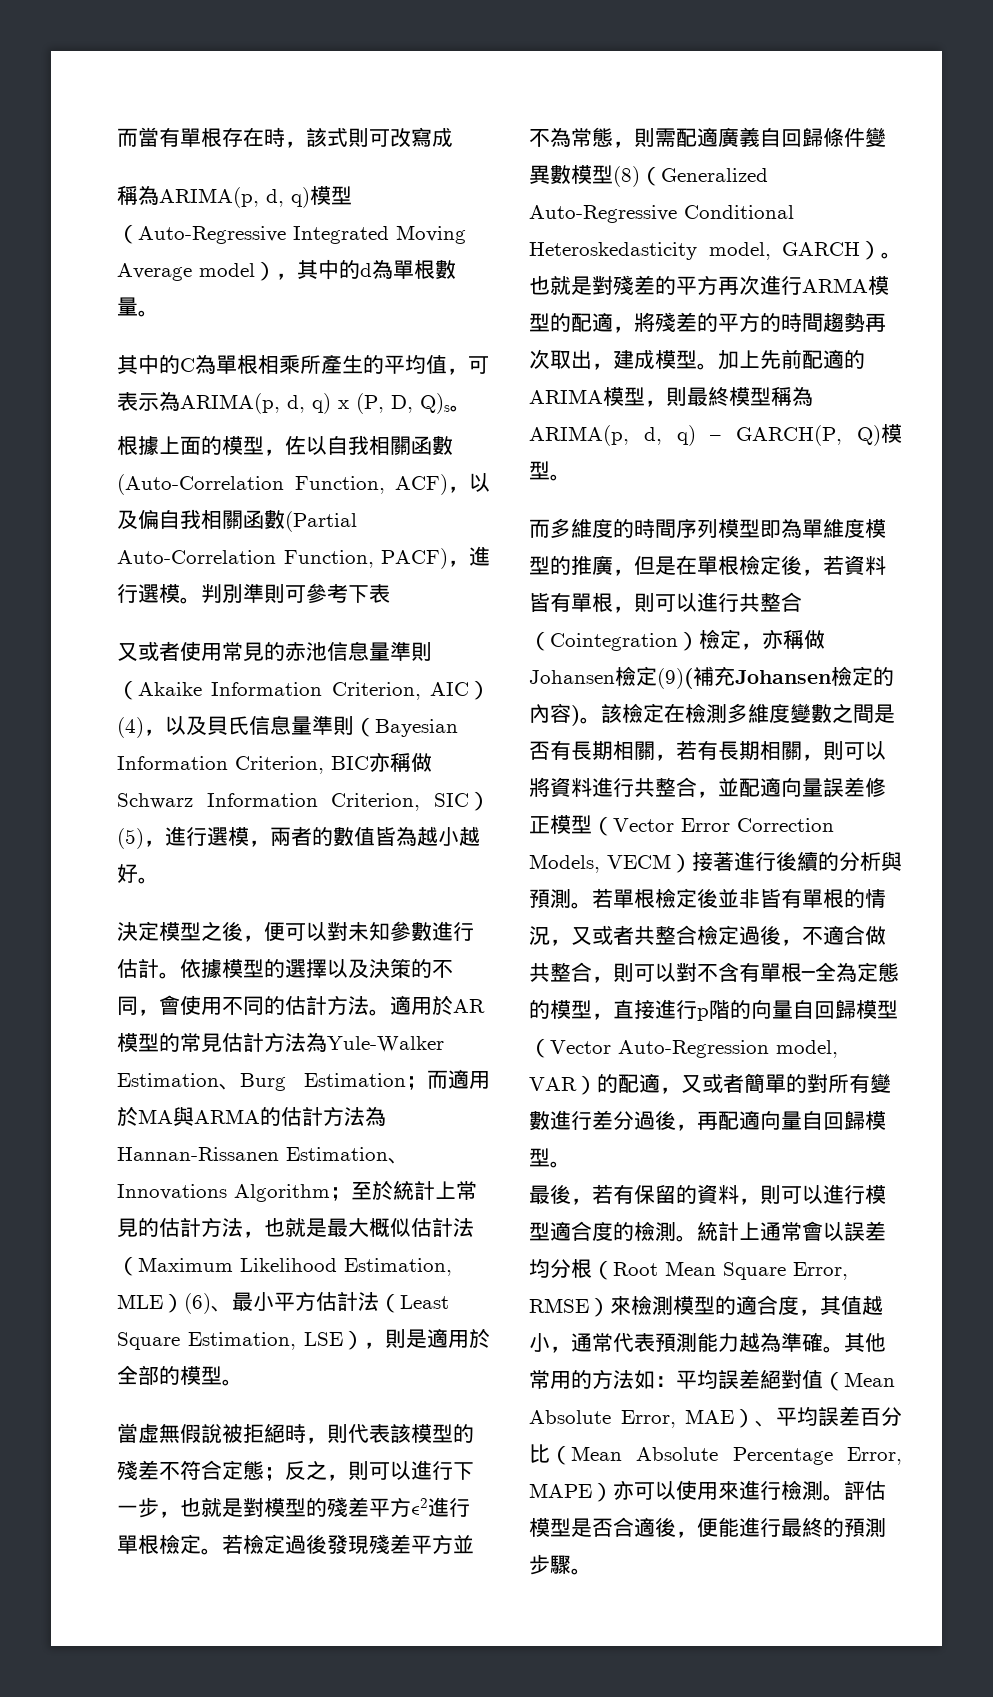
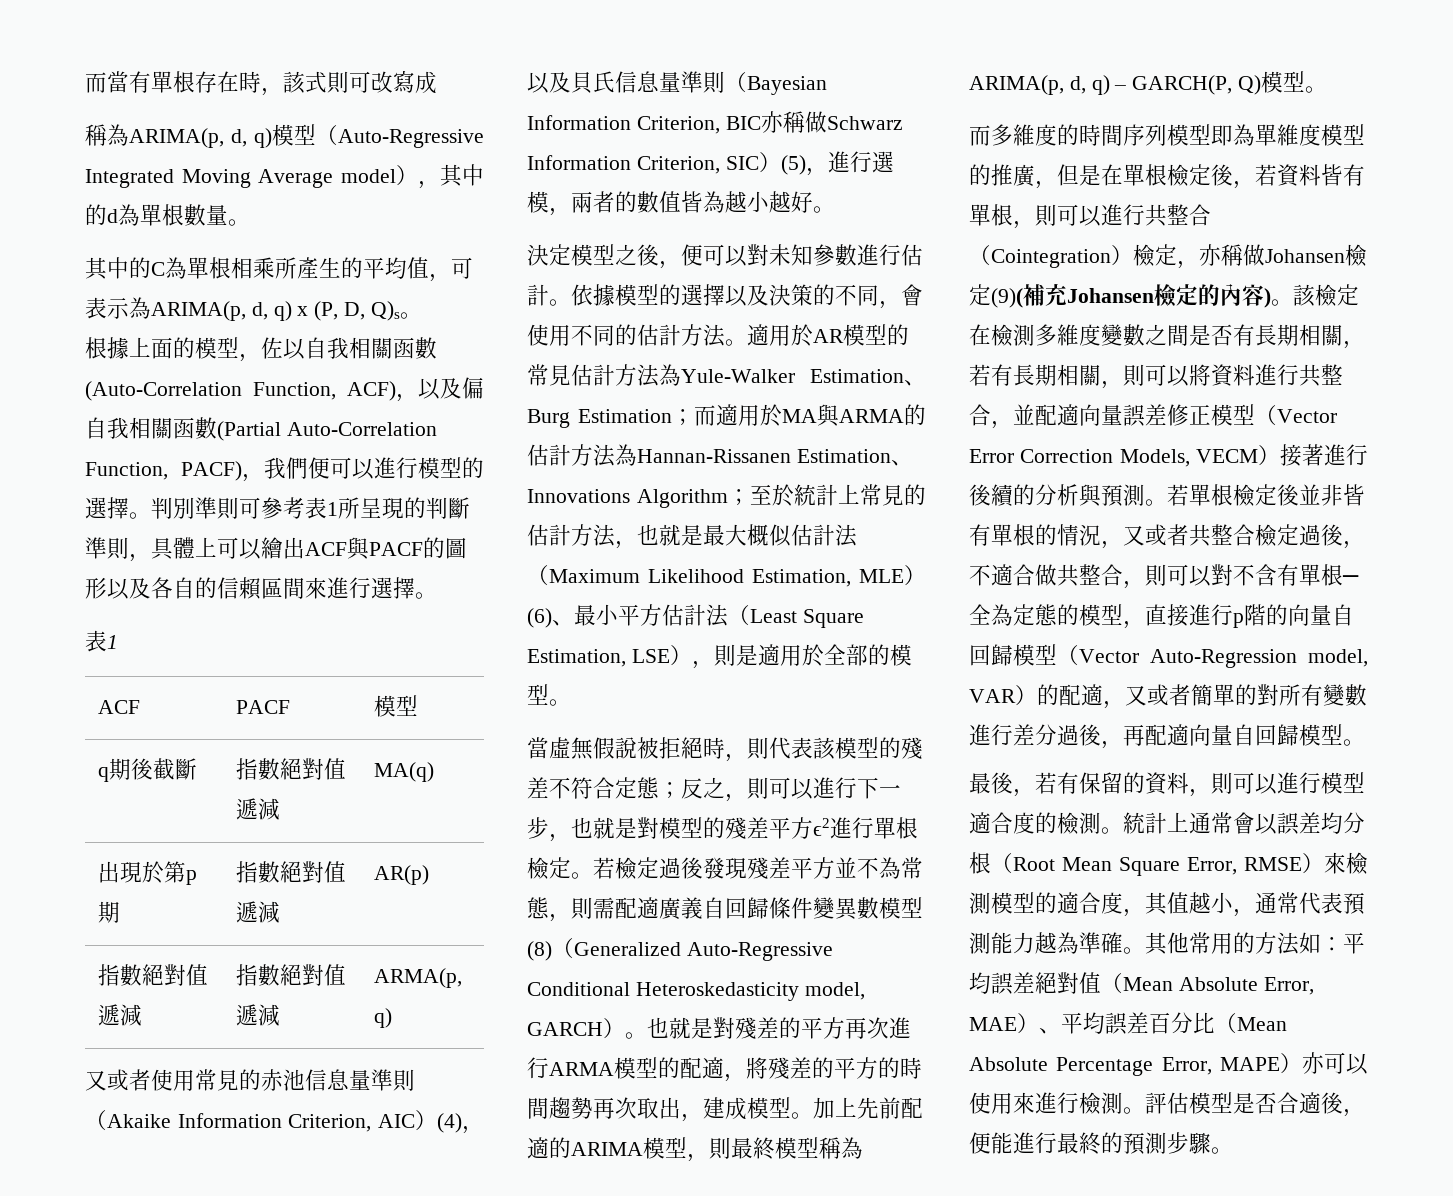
- 根據上面的模型，佐以自我相關函數(Auto-Correlation Function, ACF)，以及偏自我相關函數(Partial Auto-Correlation Function, PACF)，進行選模。
+ 根據上面的模型，佐以自我相關函數(Auto-Correlation Function, ACF)，以及偏自我相關函數(Partial Auto-Correlation Function, PACF)，我們便可以進行模型的選擇。
- 判別準則可參考下表
+ 判別準則可參考表1所呈現的判斷準則，具體上可以繪出ACF與PACF的圖形以及各自的信賴區間來進行選擇。
+ 表1
+ ACF | PACF | 模型
+ q期後截斷 | 指數絕對值遞減 | MA(q)
+ 出現於第p期 | 指數絕對值遞減 | AR(p)
+ 指數絕對值遞減 | 指數絕對值遞減 | ARMA(p, q)

